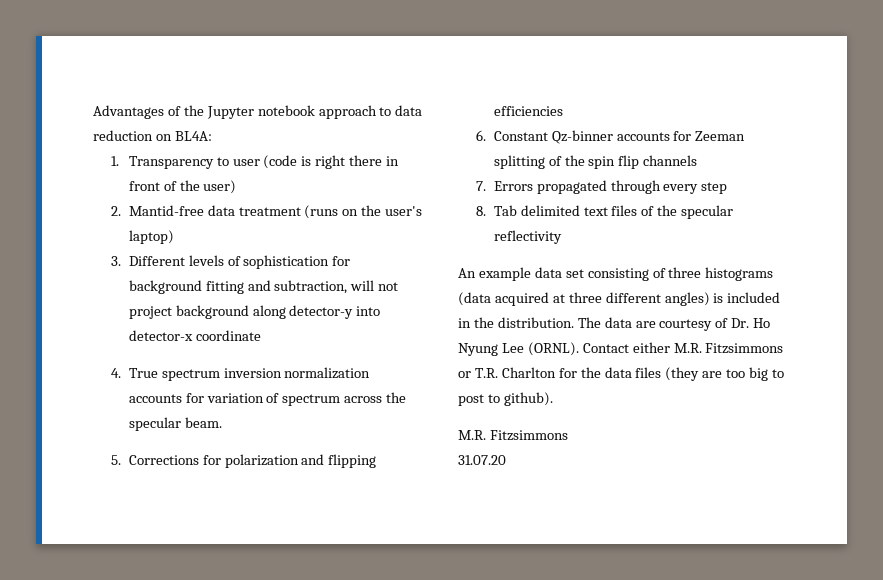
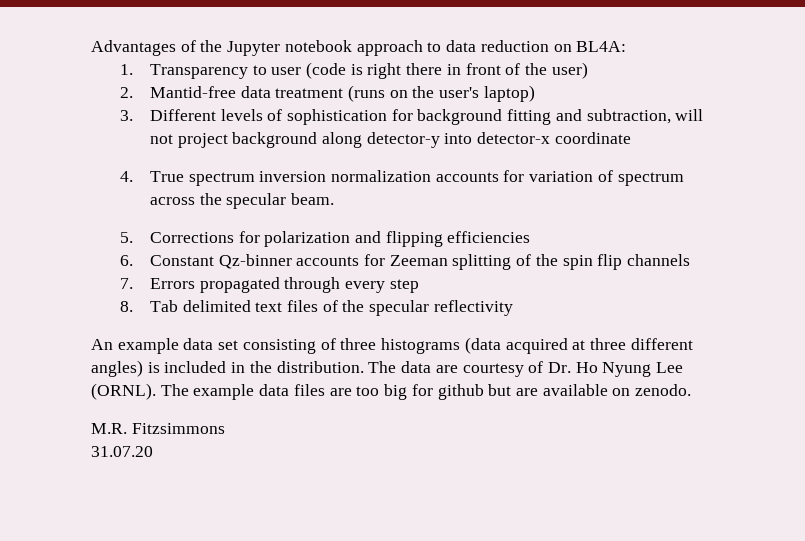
- Contact either M.R. Fitzsimmons or T.R. Charlton for the data files (they are too big to post to github).
+ The example data files are too big for github but are available on zenodo.

